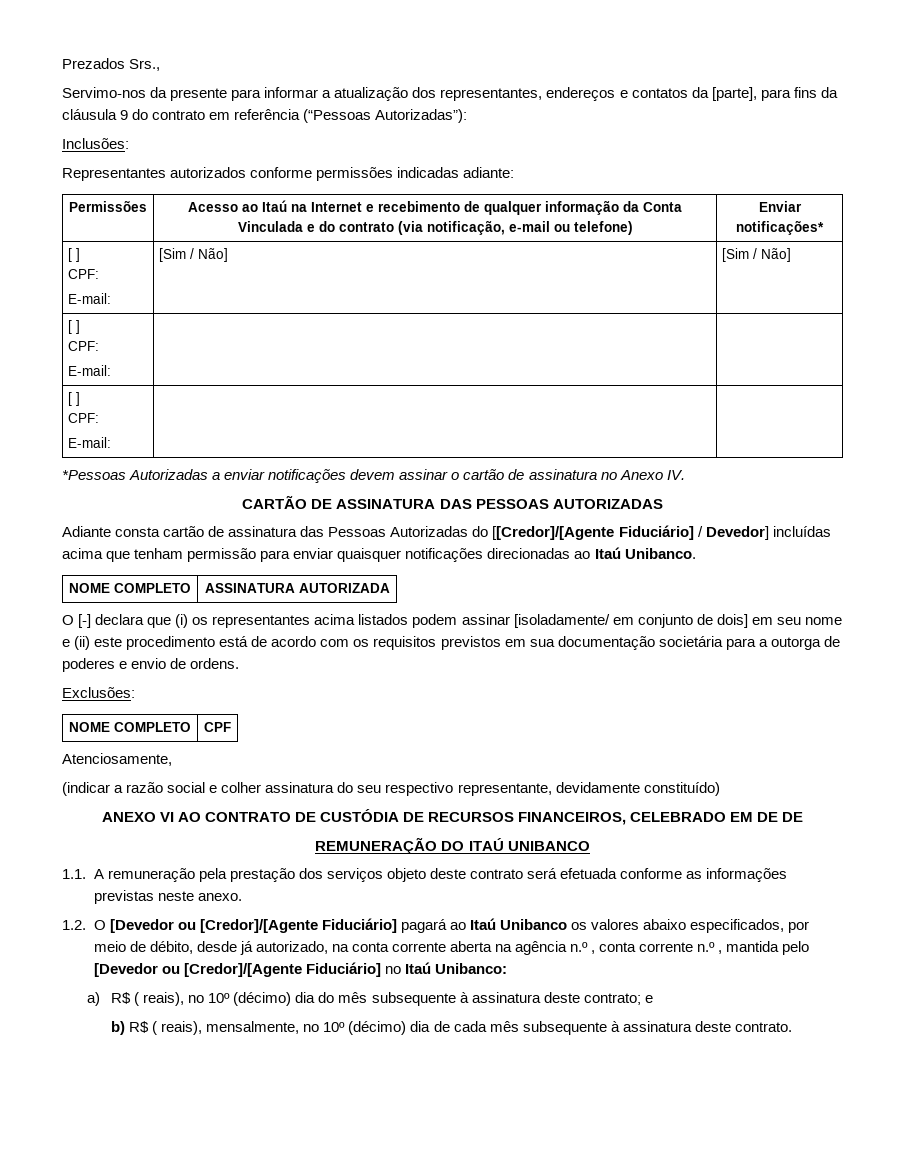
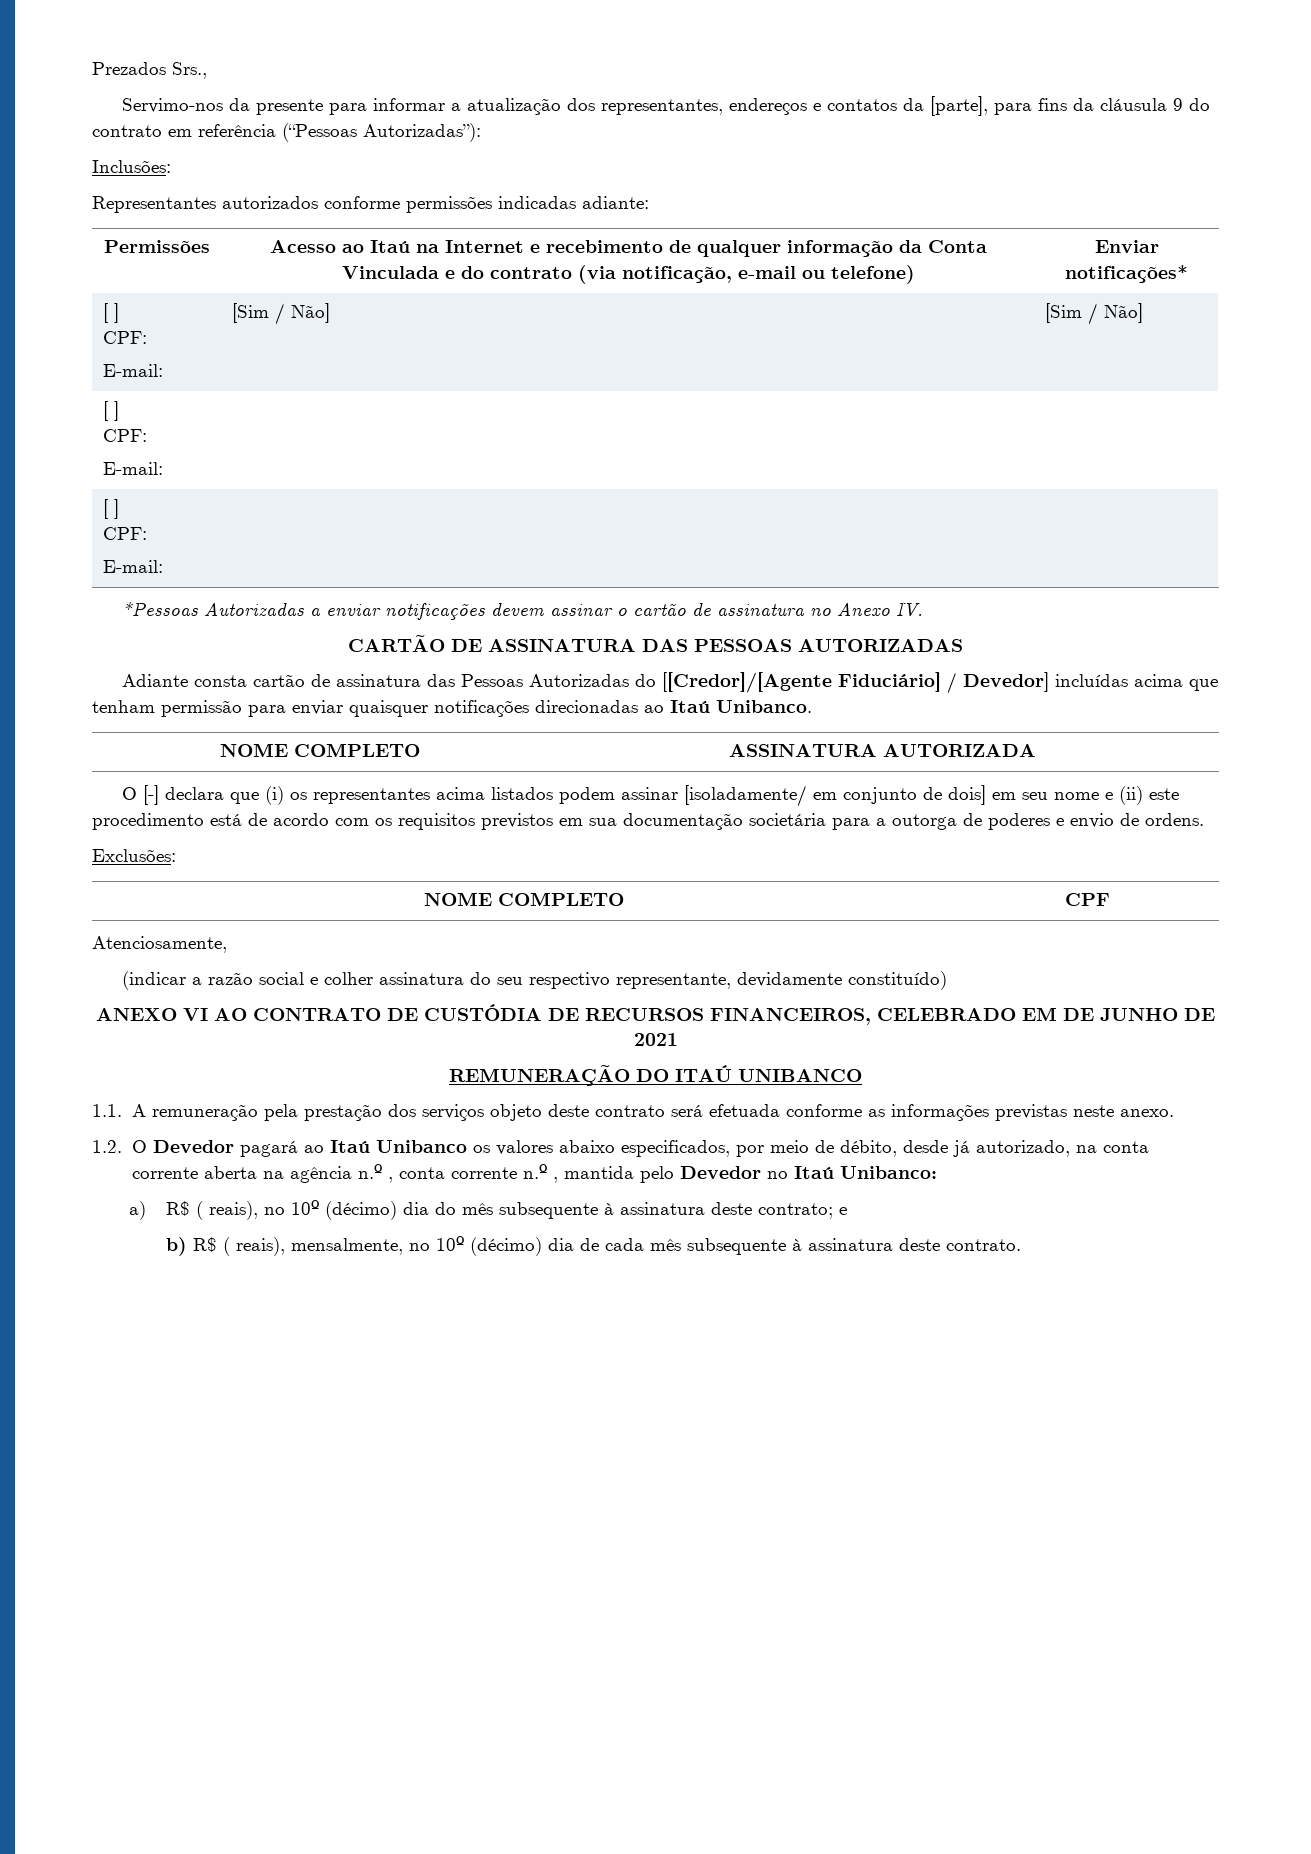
- ANEXO VI AO CONTRATO DE CUSTÓDIA DE RECURSOS FINANCEIROS, CELEBRADO EM DE DE
+ ANEXO VI AO CONTRATO DE CUSTÓDIA DE RECURSOS FINANCEIROS, CELEBRADO EM DE JUNHO DE 2021
- 1.2. O [Devedor ou [Credor]/[Agente Fiduciário] pagará ao Itaú Unibanco os valores abaixo especificados, por meio de débito, desde já autorizado, na conta corrente aberta na agência n.º , conta corrente n.º , mantida pelo [Devedor ou [Credor]/[Agente Fiduciário] no Itaú Unibanco:
+ 1.2. O Devedor pagará ao Itaú Unibanco os valores abaixo especificados, por meio de débito, desde já autorizado, na conta corrente aberta na agência n.º , conta corrente n.º , mantida pelo Devedor no Itaú Unibanco:

